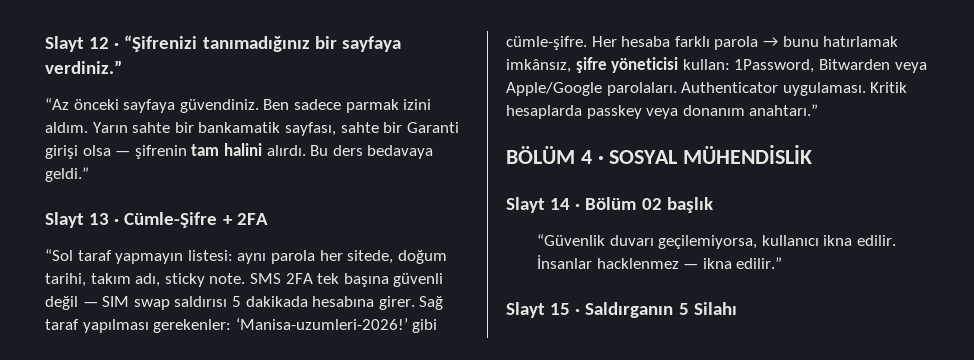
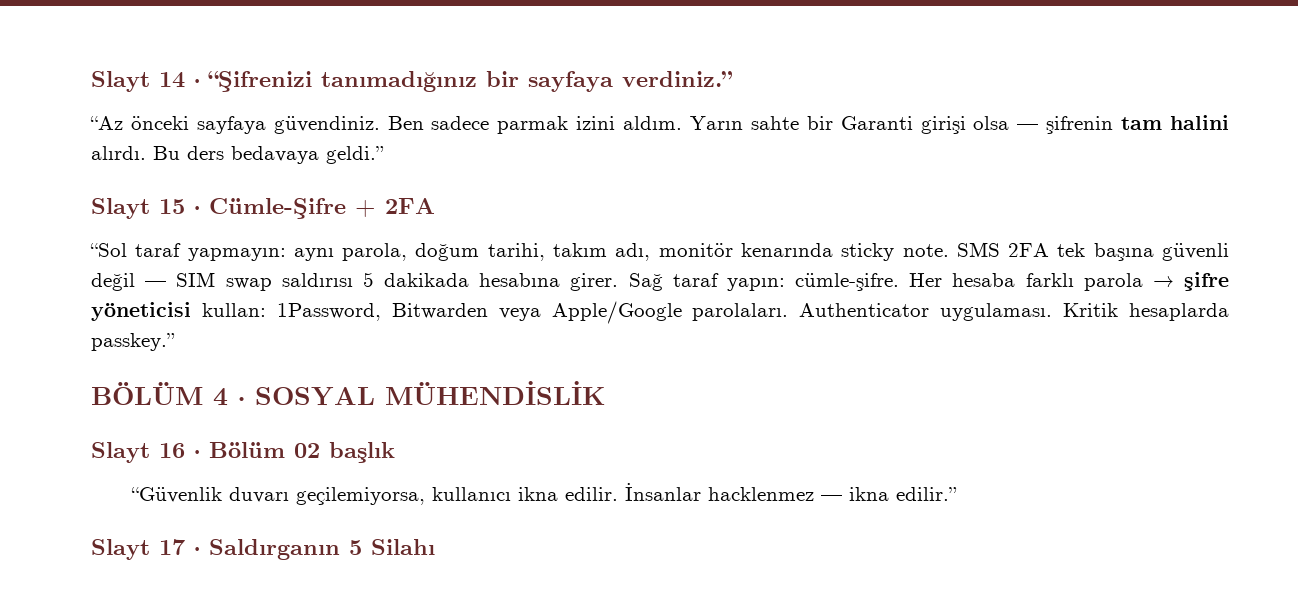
- Slayt 12 · “Şifrenizi tanımadığınız bir sayfaya verdiniz.”
+ Slayt 14 · “Şifrenizi tanımadığınız bir sayfaya verdiniz.”
- Yarın sahte bir bankamatik sayfası, sahte bir Garanti girişi olsa — şifrenin tam halini alırdı.
+ Yarın sahte bir Garanti girişi olsa — şifrenin tam halini alırdı.
- Slayt 13 · Cümle-Şifre + 2FA
+ Slayt 15 · Cümle-Şifre + 2FA
- “Sol taraf yapmayın listesi: aynı parola her sitede, doğum tarihi, takım adı, sticky note.
+ “Sol taraf yapmayın: aynı parola, doğum tarihi, takım adı, monitör kenarında sticky note.
- Sağ taraf yapılması gerekenler: ‘Manisa-uzumleri-2026!’ gibi cümle-şifre.
+ Sağ taraf yapın: cümle-şifre.
- Her hesaba farklı parola → bunu hatırlamak imkânsız, şifre yöneticisi kullan: 1Password, Bitwarden veya Apple/Google parolaları.
+ Her hesaba farklı parola → şifre yöneticisi kullan: 1Password, Bitwarden veya Apple/Google parolaları.
- Kritik hesaplarda passkey veya donanım anahtarı.”
+ Kritik hesaplarda passkey.”
- Slayt 14 · Bölüm 02 başlık
+ Slayt 16 · Bölüm 02 başlık
- Slayt 15 · Saldırganın 5 Silahı
+ Slayt 17 · Saldırganın 5 Silahı

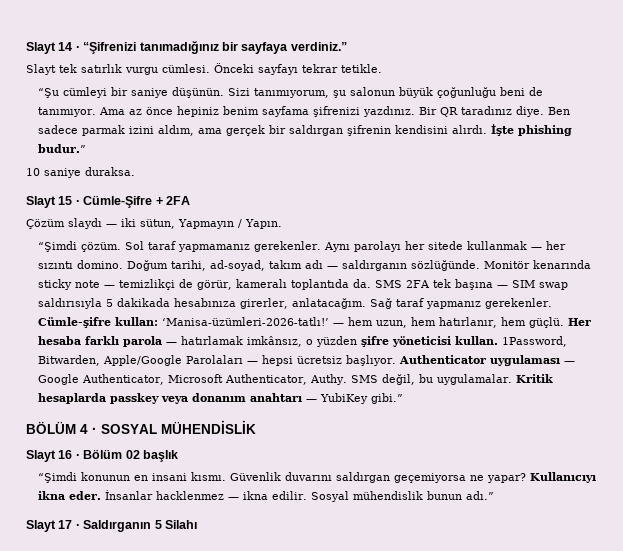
- “Az önceki sayfaya güvendiniz. Ben sadece parmak izini aldım. Yarın sahte bir Garanti girişi olsa — şifrenin tam halini alırdı. Bu ders bedavaya geldi.”
+ Slayt tek satırlık vurgu cümlesi. Önceki sayfayı tekrar tetikle.
+ “Şu cümleyi bir saniye düşünün. Sizi tanımıyorum, şu salonun büyük çoğunluğu beni de tanımıyor. Ama az önce hepiniz benim sayfama şifrenizi yazdınız. Bir QR taradınız diye. Ben sadece parmak izini aldım, ama gerçek bir saldırgan şifrenin kendisini alırdı. İşte phishing budur.”
+ 10 saniye duraksa.
- “Sol taraf yapmayın: aynı parola, doğum tarihi, takım adı, monitör kenarında sticky note.
+ Çözüm slaydı — iki sütun, Yapmayın / Yapın.
+ “Şimdi çözüm. Sol taraf yapmamanız gerekenler. Aynı parolayı her sitede kullanmak — her sızıntı domino. Doğum tarihi, ad-soyad, takım adı — saldırganın sözlüğünde. Monitör kenarında sticky note — temizlikçi de görür, kameralı toplantıda da.
- SMS 2FA tek başına güvenli değil — SIM swap saldırısı 5 dakikada hesabına girer. Sağ taraf yapın: cümle-şifre. Her hesaba farklı parola → şifre yöneticisi kullan: 1Password, Bitwarden veya Apple/Google parolaları. Authenticator uygulaması. Kritik hesaplarda passkey.”
+ SMS 2FA tek başına — SIM swap saldırısıyla 5 dakikada hesabınıza girerler, anlatacağım. Sağ taraf yapmanız gerekenler. Cümle-şifre kullan: ‘Manisa-üzümleri-2026-tatlı!’ — hem uzun, hem hatırlanır, hem güçlü. Her hesaba farklı parola — hatırlamak imkânsız, o yüzden şifre yöneticisi kullan. 1Password, Bitwarden, Apple/Google Parolaları — hepsi ücretsiz başlıyor. Authenticator uygulaması — Google Authenticator, Microsoft Authenticator, Authy. SMS değil, bu uygulamalar. Kritik hesaplarda passkey veya donanım anahtarı — YubiKey gibi.”
- “Güvenlik duvarı geçilemiyorsa, kullanıcı ikna edilir. İnsanlar hacklenmez — ikna edilir.”
+ “Şimdi konunun en insani kısmı. Güvenlik duvarını saldırgan geçemiyorsa ne yapar? Kullanıcıyı ikna eder. İnsanlar hacklenmez — ikna edilir. Sosyal mühendislik bunun adı.”

